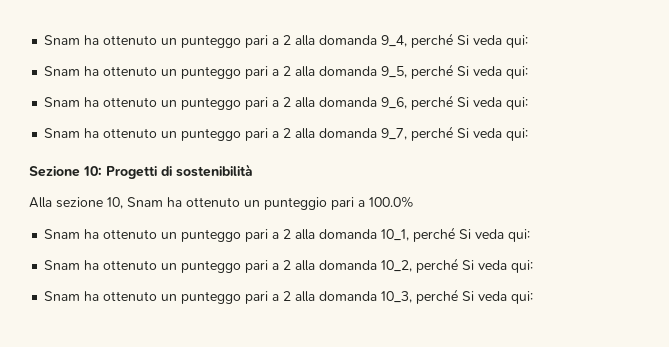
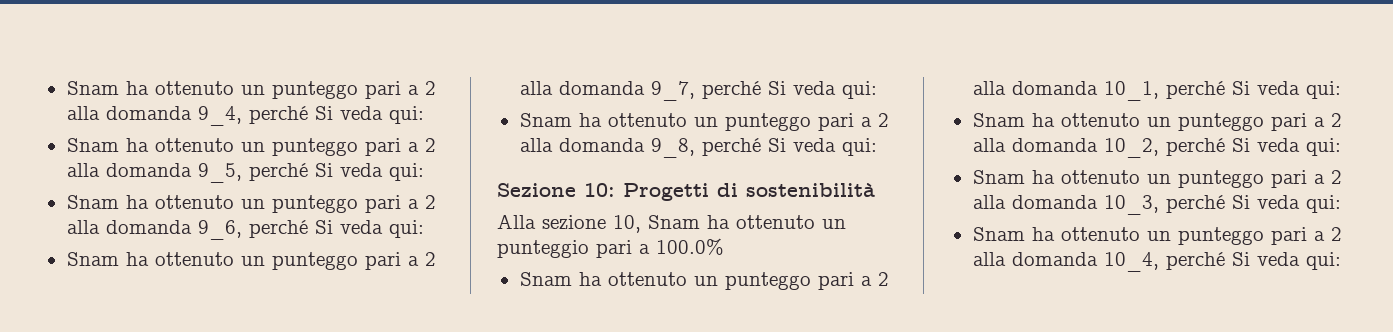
+ Snam ha ottenuto un punteggo pari a 2 alla domanda 9_8, perché Si veda qui:
+ Snam ha ottenuto un punteggo pari a 2 alla domanda 10_4, perché Si veda qui:

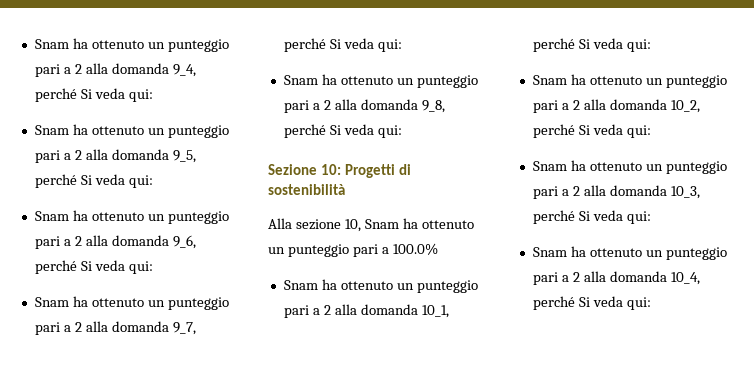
- Snam ha ottenuto un punteggo pari a 2 alla domanda 9_4, perché Si veda qui:
+ Snam ha ottenuto un punteggio pari a 2 alla domanda 9_4, perché Si veda qui:
- Snam ha ottenuto un punteggo pari a 2 alla domanda 9_5, perché Si veda qui:
+ Snam ha ottenuto un punteggio pari a 2 alla domanda 9_5, perché Si veda qui:
- Snam ha ottenuto un punteggo pari a 2 alla domanda 9_6, perché Si veda qui:
+ Snam ha ottenuto un punteggio pari a 2 alla domanda 9_6, perché Si veda qui:
- Snam ha ottenuto un punteggo pari a 2 alla domanda 9_7, perché Si veda qui:
+ Snam ha ottenuto un punteggio pari a 2 alla domanda 9_7, perché Si veda qui:
- Snam ha ottenuto un punteggo pari a 2 alla domanda 9_8, perché Si veda qui:
+ Snam ha ottenuto un punteggio pari a 2 alla domanda 9_8, perché Si veda qui:
- Snam ha ottenuto un punteggo pari a 2 alla domanda 10_1, perché Si veda qui:
+ Snam ha ottenuto un punteggio pari a 2 alla domanda 10_1, perché Si veda qui:
- Snam ha ottenuto un punteggo pari a 2 alla domanda 10_2, perché Si veda qui:
+ Snam ha ottenuto un punteggio pari a 2 alla domanda 10_2, perché Si veda qui:
- Snam ha ottenuto un punteggo pari a 2 alla domanda 10_3, perché Si veda qui:
+ Snam ha ottenuto un punteggio pari a 2 alla domanda 10_3, perché Si veda qui:
- Snam ha ottenuto un punteggo pari a 2 alla domanda 10_4, perché Si veda qui:
+ Snam ha ottenuto un punteggio pari a 2 alla domanda 10_4, perché Si veda qui:

